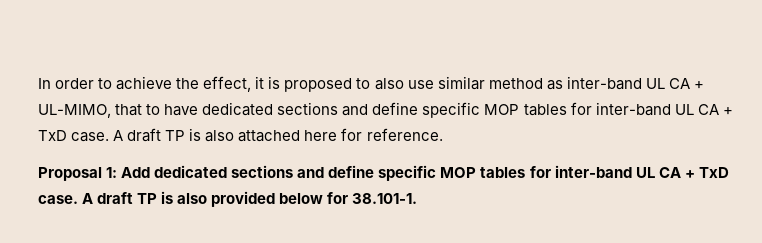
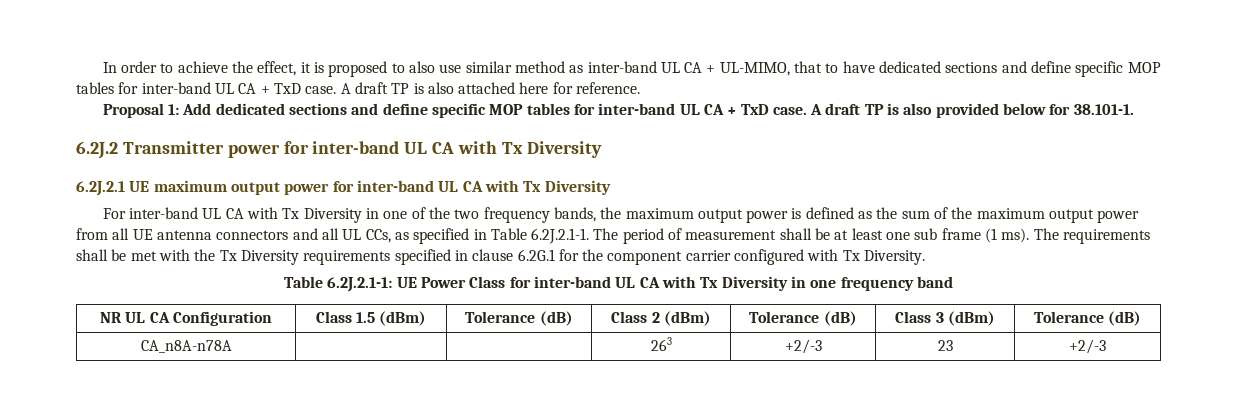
+ 6.2J.2 Transmitter power for inter-band UL CA with Tx Diversity
+ 6.2J.2.1 UE maximum output power for inter-band UL CA with Tx Diversity
+ For inter-band UL CA with Tx Diversity in one of the two frequency bands, the maximum output power is defined as the sum of the maximum output power from all UE antenna connectors and all UL CCs, as specified in Table 6.2J.2.1-1. The period of measurement shall be at least one sub frame (1 ms). The requirements shall be met with the Tx Diversity requirements specified in clause 6.2G.1 for the component carrier configured with Tx Diversity.
+ Table 6.2J.2.1-1: UE Power Class for inter-band UL CA with Tx Diversity in one frequency band
+ NR UL CA Configuration | Class 1.5 (dBm) | Tolerance (dB) | Class 2 (dBm) | Tolerance (dB) | Class 3 (dBm) | Tolerance (dB)
+ CA_n8A-n78A | | | 263 | +2/-3 | 23 | +2/-3

